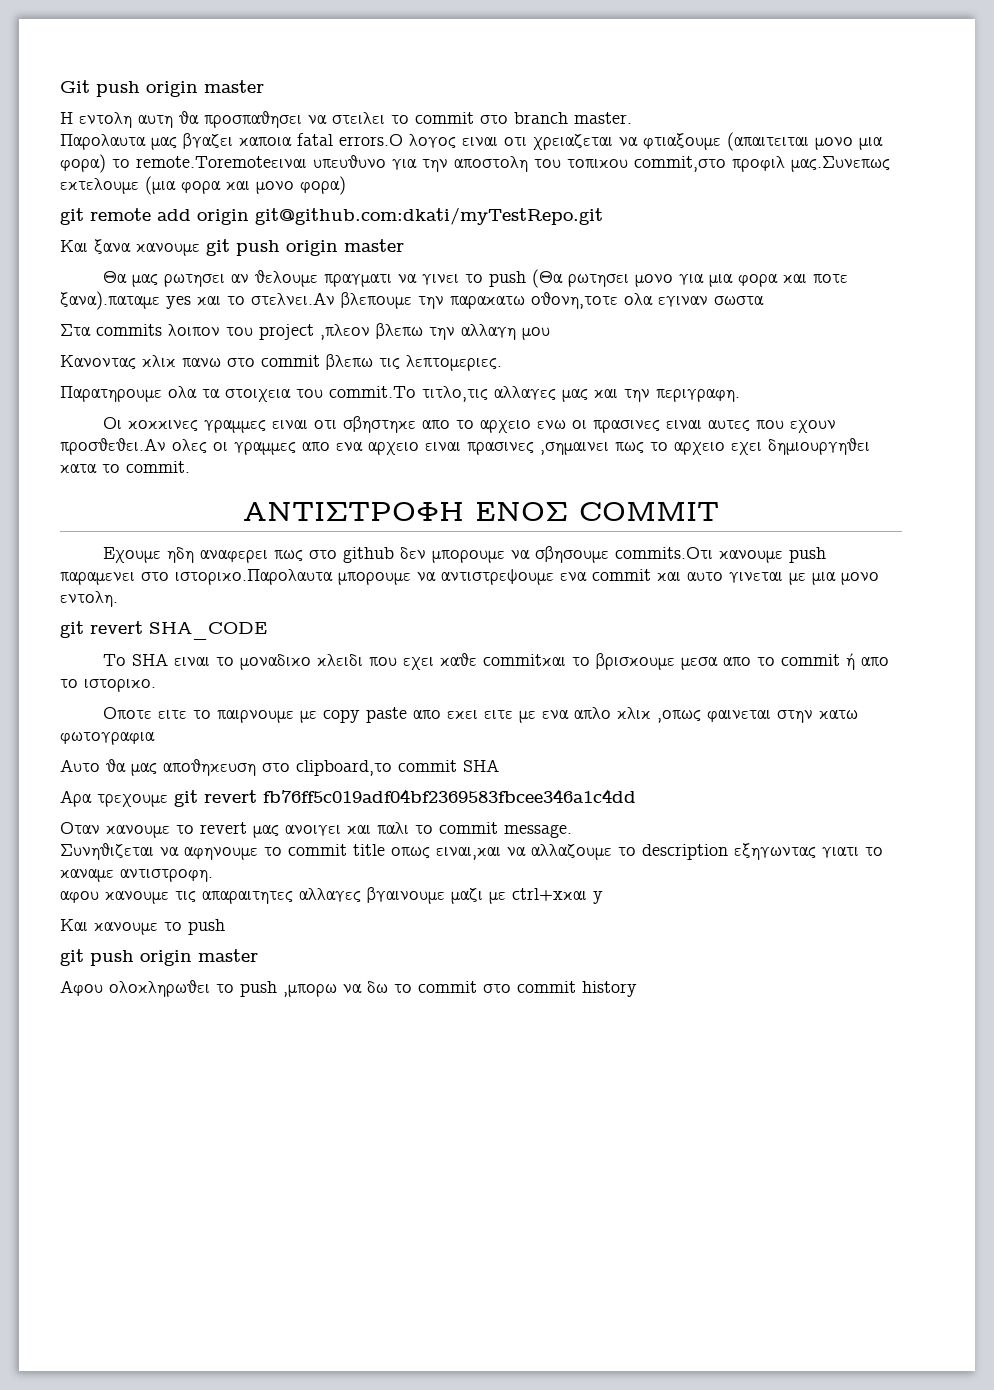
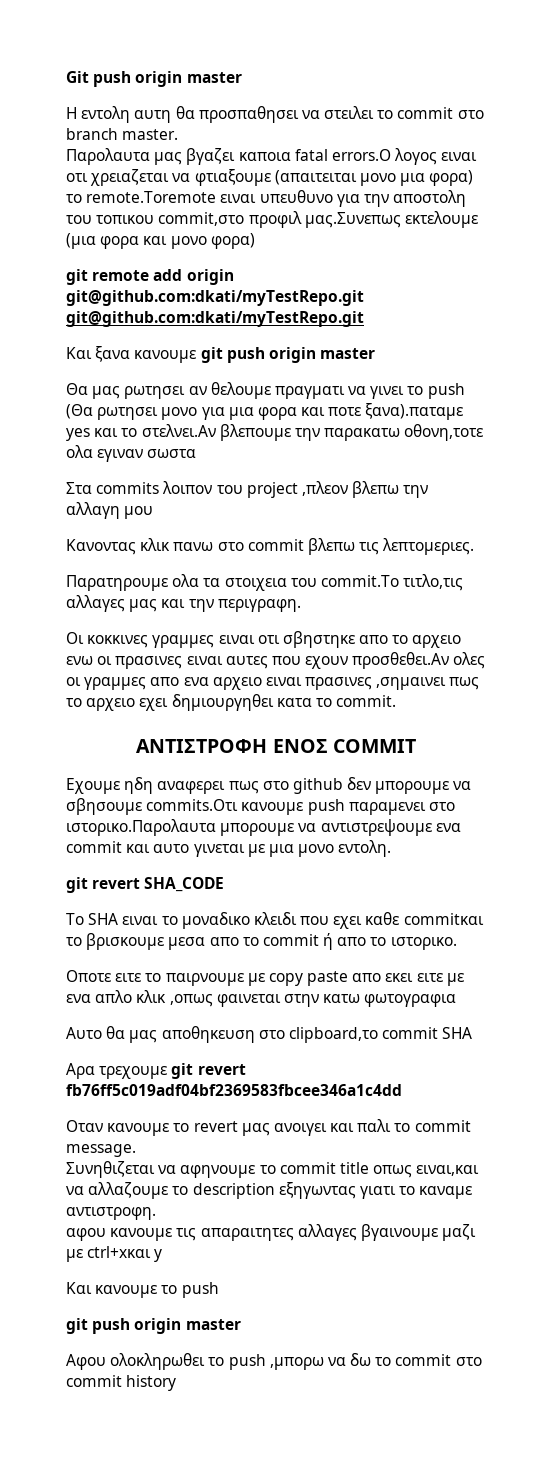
- Παρολαυτα μας βγαζει καποια fatal errors.Ο λογος ειναι οτι χρειαζεται να φτιαξουμε (απαιτειται μονο μια φορα) το remote.Toremoteειναι υπευθυνο για την αποστολη του τοπικου commit,στο προφιλ μας.Συνεπως εκτελουμε (μια φορα και μονο φορα)
+ Παρολαυτα μας βγαζει καποια fatal errors.Ο λογος ειναι οτι χρειαζεται να φτιαξουμε (απαιτειται μονο μια φορα) το remote.Toremote ειναι υπευθυνο για την αποστολη του τοπικου commit,στο προφιλ μας.Συνεπως εκτελουμε (μια φορα και μονο φορα)
- git remote add origin git@github.com:dkati/myTestRepo.git
+ git remote add origin git@github.com:dkati/myTestRepo.git git@github.com:dkati/myTestRepo.git

